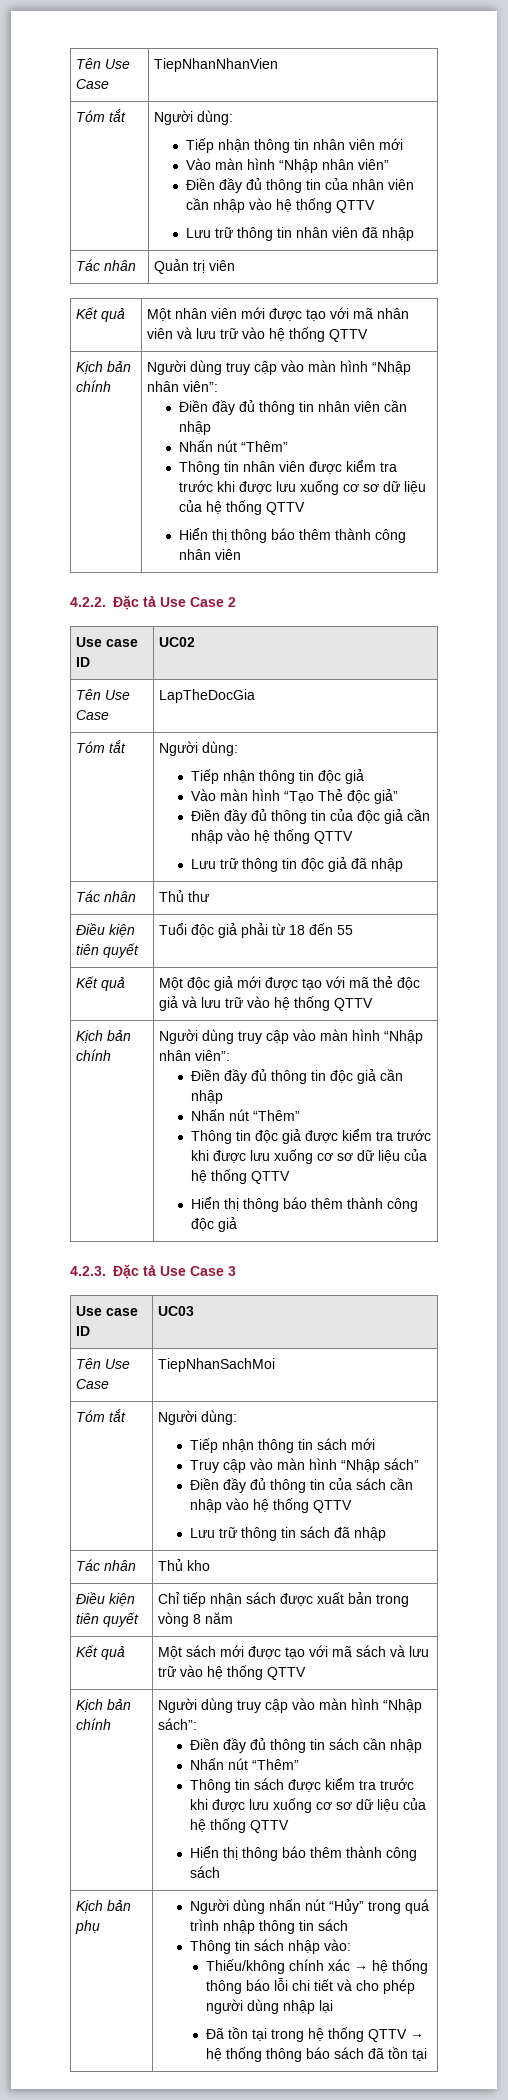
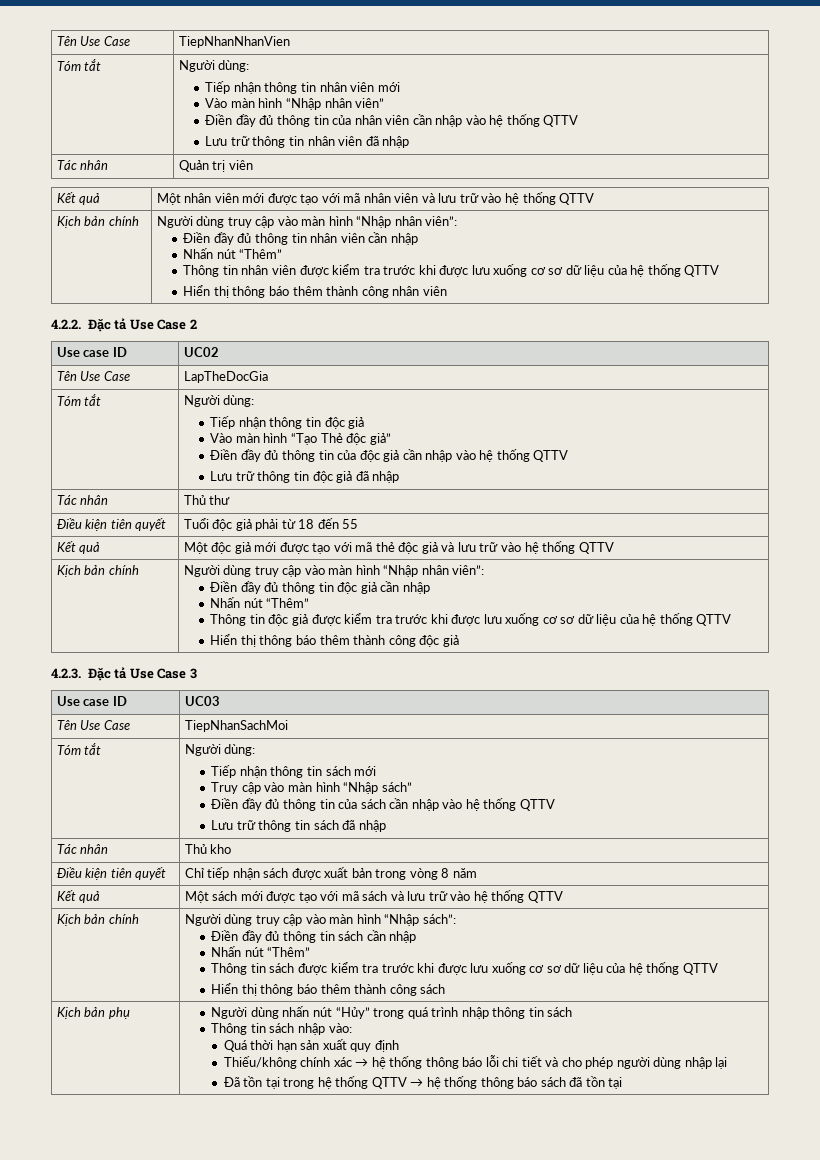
+ Quá thời hạn sản xuất quy định

